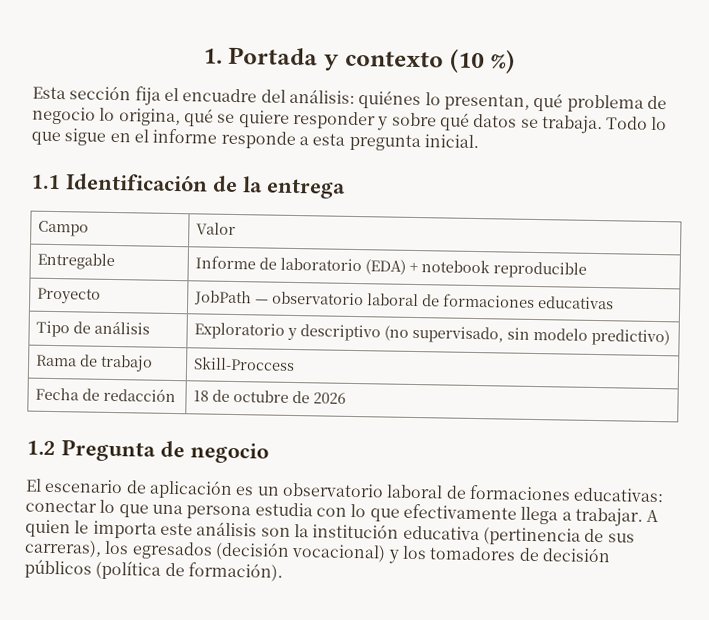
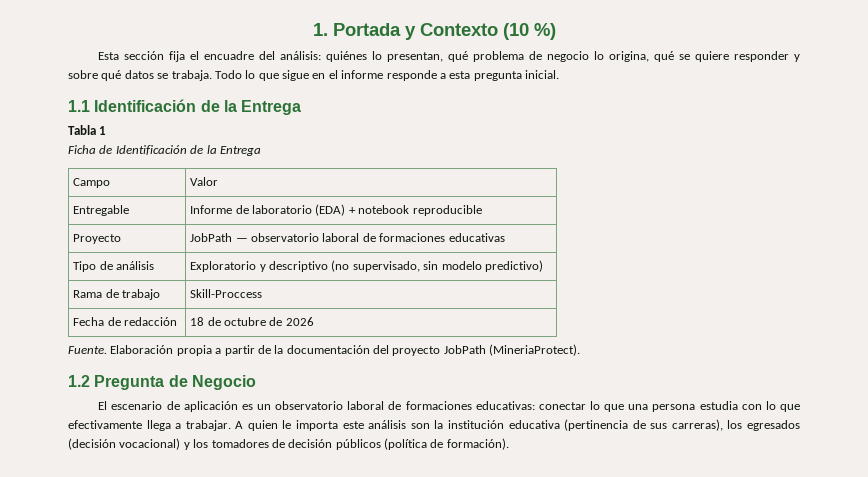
- 1. Portada y contexto (10 %)
+ 1. Portada y Contexto (10 %)
- 1.1 Identificación de la entrega
+ 1.1 Identificación de la Entrega
+ Tabla 1
+ Ficha de Identificación de la Entrega
+ Fuente. Elaboración propia a partir de la documentación del proyecto JobPath (MineriaProtect).
- 1.2 Pregunta de negocio
+ 1.2 Pregunta de Negocio

